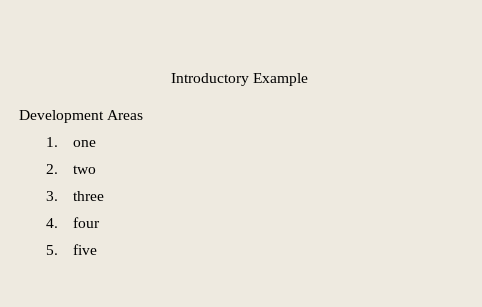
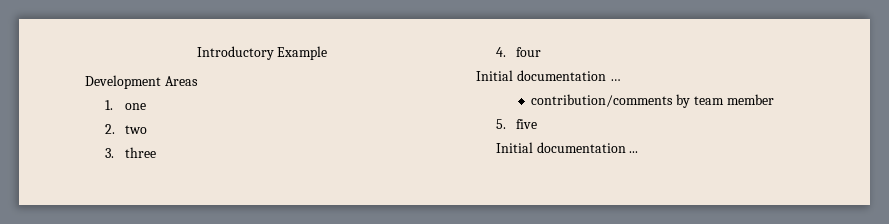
  4. four
+ Initial documentation …
+ contribution/comments by team member
  5. five
+ Initial documentation ...

